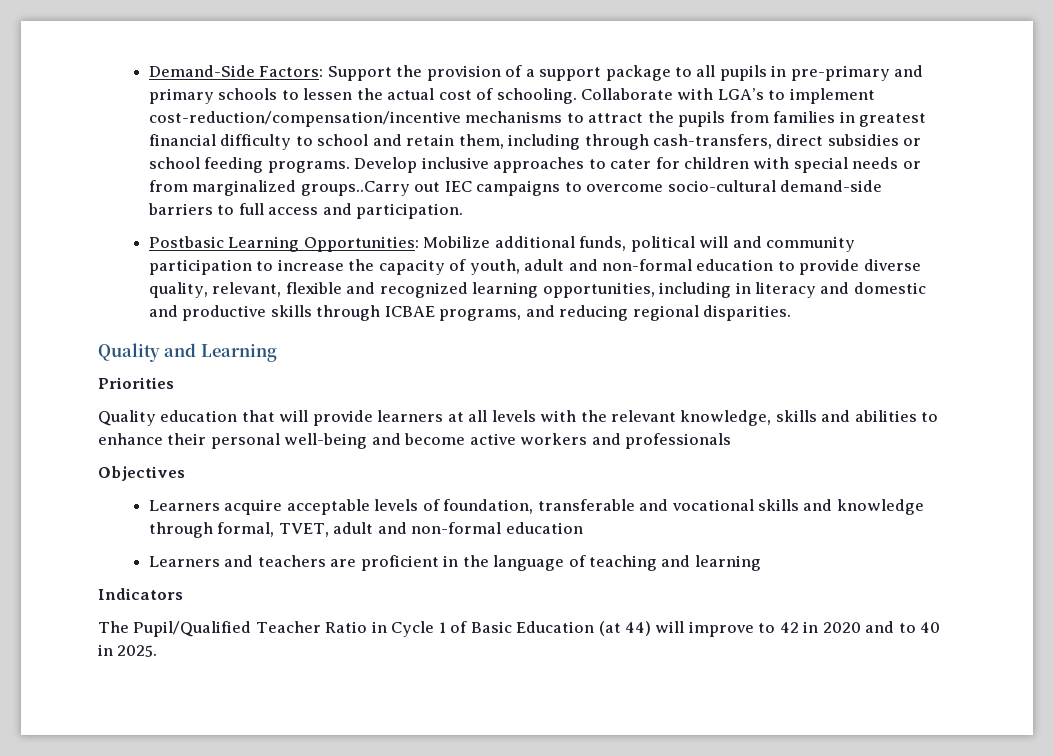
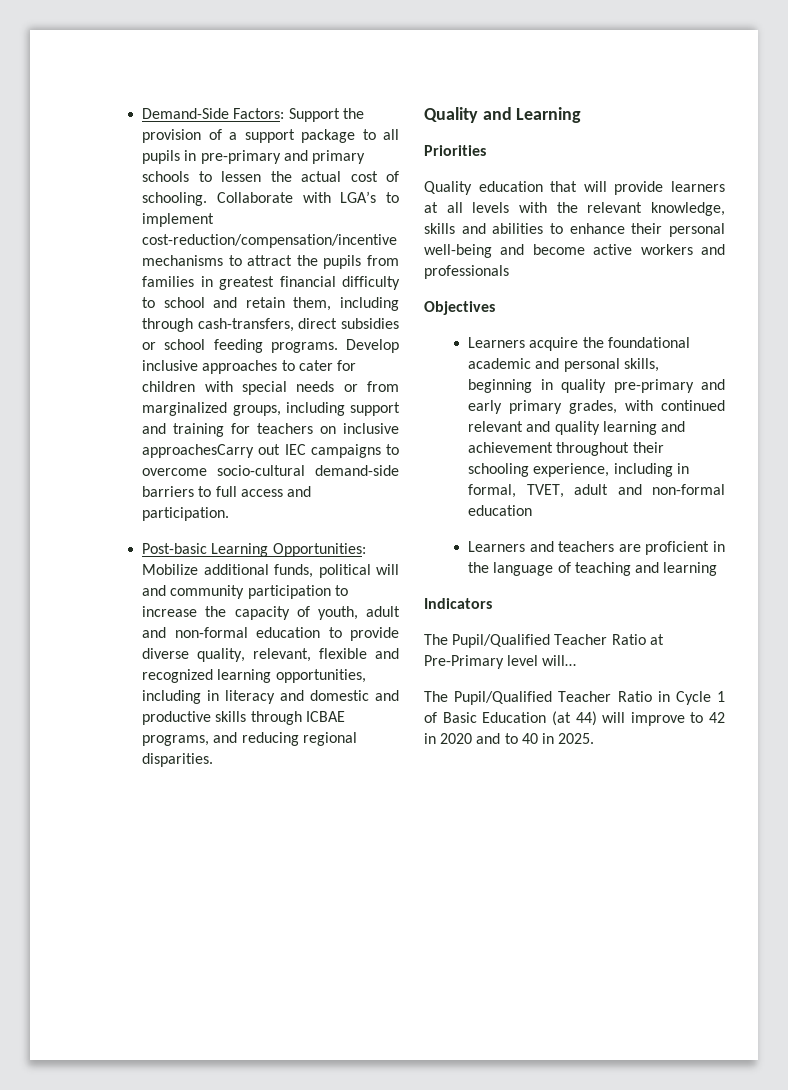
- Develop inclusive approaches to cater for children with special needs or from marginalized groups..Carry out IEC campaigns to overcome socio-cultural demand-side barriers to full access and participation.
+ Develop inclusive approaches to cater for children with special needs or from marginalized groups, including support and training for teachers on inclusive approachesCarry out IEC campaigns to overcome socio-cultural demand-side barriers to full access and participation.
- Postbasic Learning Opportunities: Mobilize additional funds, political will and community participation to increase the capacity of youth, adult and non-formal education to provide diverse quality, relevant, flexible and recognized learning opportunities, including in literacy and domestic and productive skills through ICBAE programs, and reducing regional disparities.
+ Post-basic Learning Opportunities: Mobilize additional funds, political will and community participation to increase the capacity of youth, adult and non-formal education to provide diverse quality, relevant, flexible and recognized learning opportunities, including in literacy and domestic and productive skills through ICBAE programs, and reducing regional disparities.
- Learners acquire acceptable levels of foundation, transferable and vocational skills and knowledge through formal, TVET, adult and non-formal education
+ Learners acquire the foundational academic and personal skills, beginning in quality pre-primary and early primary grades, with continued relevant and quality learning and achievement throughout their schooling experience, including in formal, TVET, adult and non-formal education
+ The Pupil/Qualified Teacher Ratio at Pre-Primary level will…

